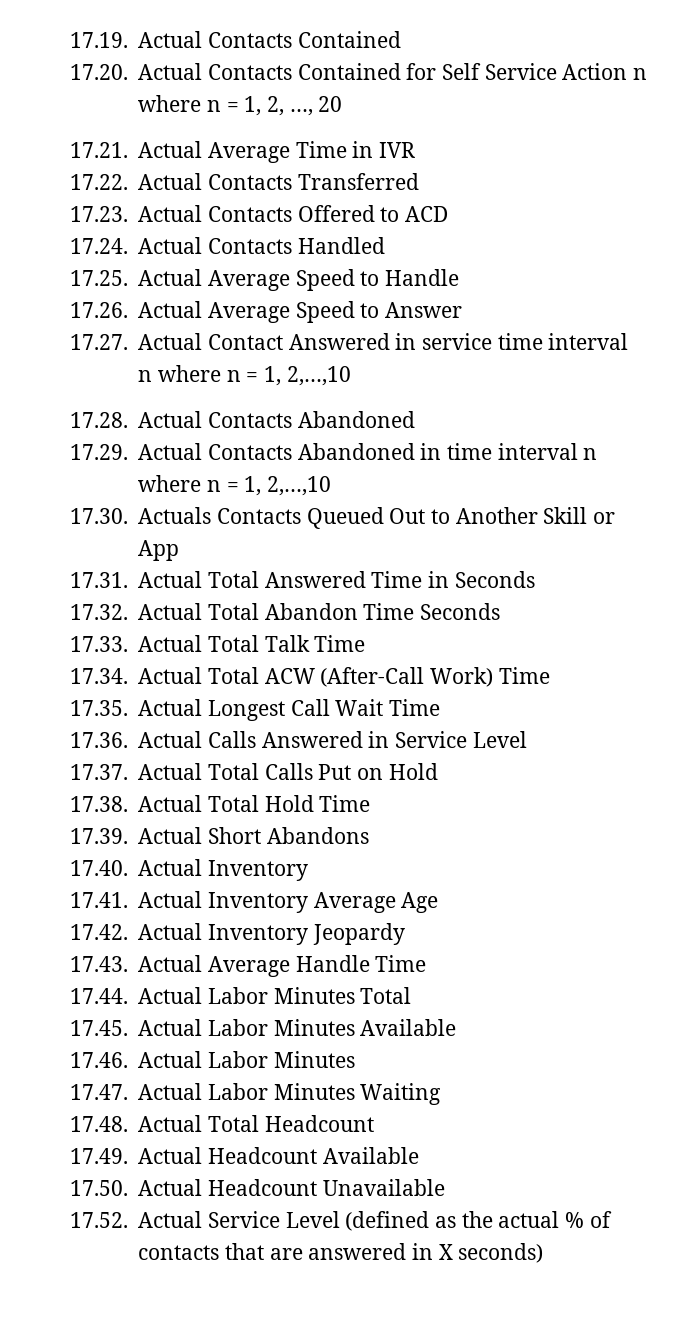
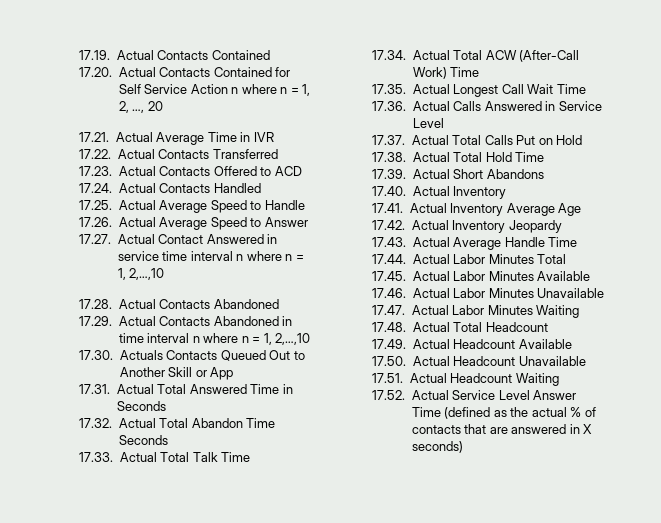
- 17.46. Actual Labor Minutes
+ 17.46. Actual Labor Minutes Unavailable
- 17.52. Actual Service Level (defined as the actual % of contacts that are answered in X seconds)
+ 17.51. Actual Headcount Waiting
+ 17.52. Actual Service Level Answer Time (defined as the actual % of contacts that are answered in X seconds)

